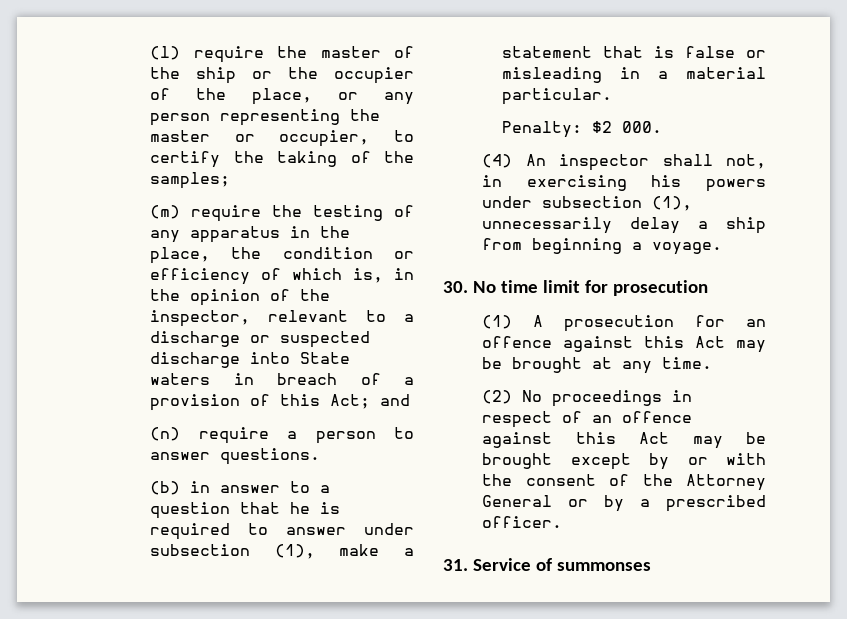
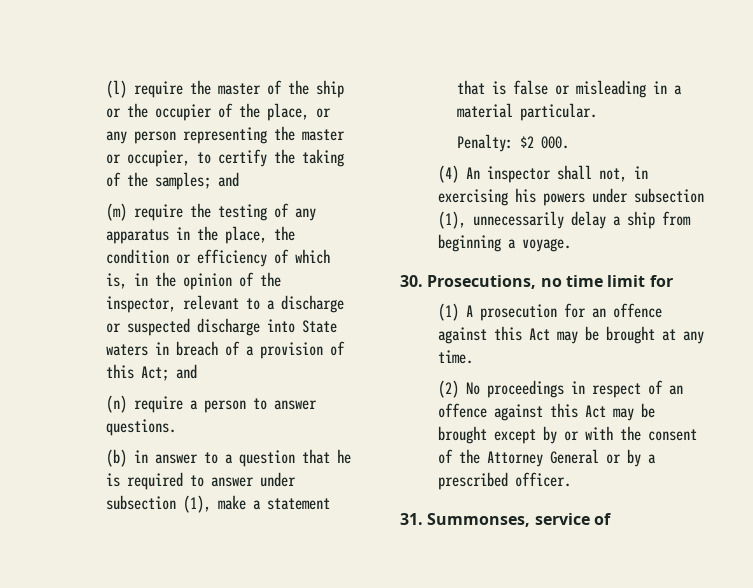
- (l) require the master of the ship or the occupier of the place, or any person representing the master or occupier, to certify the taking of the samples;
+ (l) require the master of the ship or the occupier of the place, or any person representing the master or occupier, to certify the taking of the samples; and
- 30. No time limit for prosecution
+ 30. Prosecutions, no time limit for
- 31. Service of summonses
+ 31. Summonses, service of

